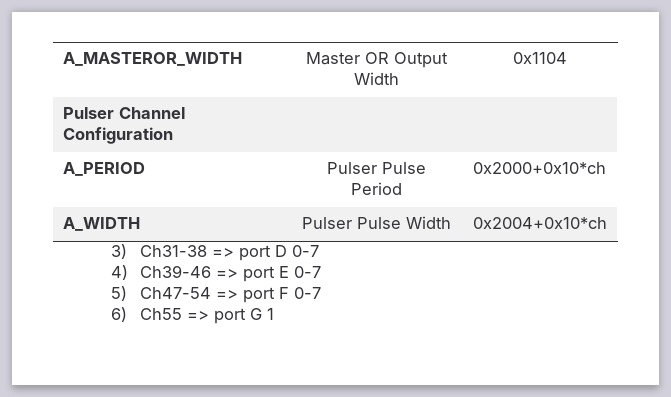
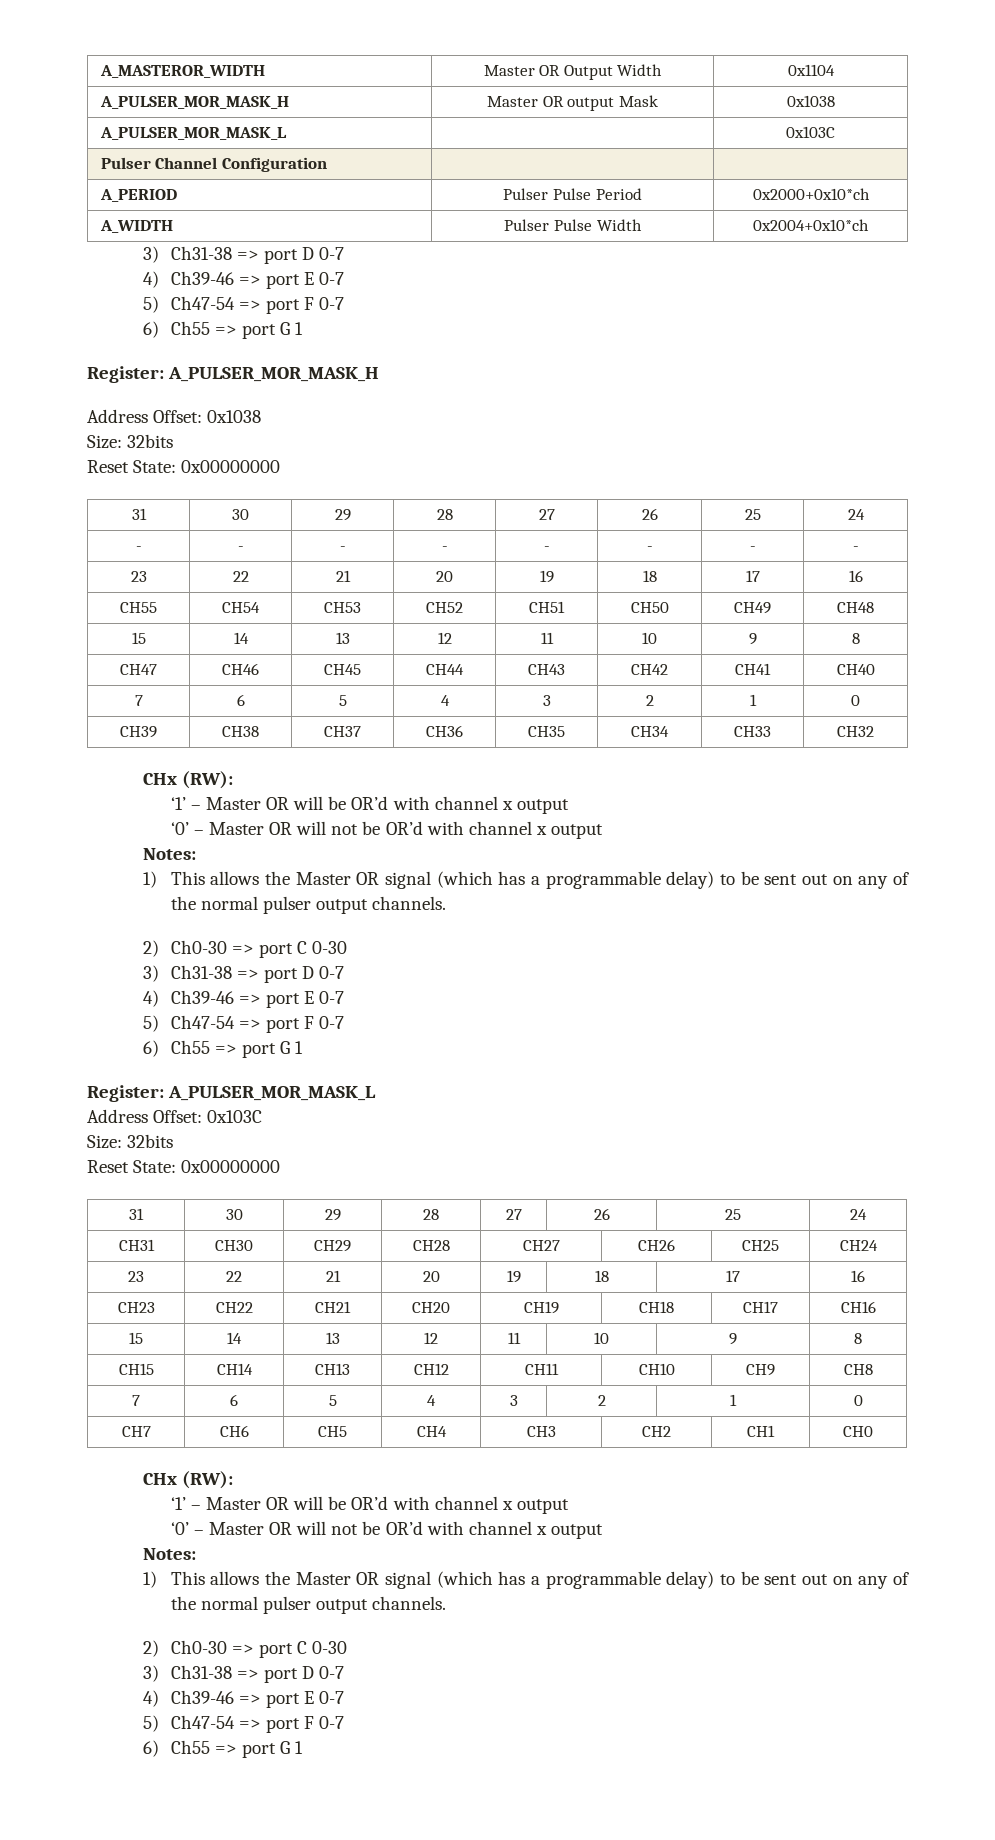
+ A_PULSER_MOR_MASK_H | Master OR output Mask | 0x1038
+ A_PULSER_MOR_MASK_L | | 0x103C
+ Register: A_PULSER_MOR_MASK_H
+ Address Offset: 0x1038
+ Size: 32bits
+ Reset State: 0x00000000
+ 31 | 30 | 29 | 28 | 27 | 26 | 25 | 24
+ - | - | - | - | - | - | - | -
+ 23 | 22 | 21 | 20 | 19 | 18 | 17 | 16
+ CH55 | CH54 | CH53 | CH52 | CH51 | CH50 | CH49 | CH48
+ 15 | 14 | 13 | 12 | 11 | 10 | 9 | 8
+ CH47 | CH46 | CH45 | CH44 | CH43 | CH42 | CH41 | CH40
+ 7 | 6 | 5 | 4 | 3 | 2 | 1 | 0
+ CH39 | CH38 | CH37 | CH36 | CH35 | CH34 | CH33 | CH32
+ CHx (RW):
+ ‘1’ – Master OR will be OR’d with channel x output
+ ‘0’ – Master OR will not be OR’d with channel x output
+ Notes:
+ 1) This allows the Master OR signal (which has a programmable delay) to be sent out on any of the normal pulser output channels.
+ 2) Ch0-30 => port C 0-30
+ 3) Ch31-38 => port D 0-7
+ 4) Ch39-46 => port E 0-7
+ 5) Ch47-54 => port F 0-7
+ 6) Ch55 => port G 1
+ Register: A_PULSER_MOR_MASK_L
+ Address Offset: 0x103C
+ Size: 32bits
+ Reset State: 0x00000000
+ 31 | 30 | 29 | 28 | 27 | 26 | 25 | 24
+ CH31 | CH30 | CH29 | CH28 | CH27 | CH26 | CH25 | CH24
+ 23 | 22 | 21 | 20 | 19 | 18 | 17 | 16
+ CH23 | CH22 | CH21 | CH20 | CH19 | CH18 | CH17 | CH16
+ 15 | 14 | 13 | 12 | 11 | 10 | 9 | 8
+ CH15 | CH14 | CH13 | CH12 | CH11 | CH10 | CH9 | CH8
+ 7 | 6 | 5 | 4 | 3 | 2 | 1 | 0
+ CH7 | CH6 | CH5 | CH4 | CH3 | CH2 | CH1 | CH0
+ CHx (RW):
+ ‘1’ – Master OR will be OR’d with channel x output
+ ‘0’ – Master OR will not be OR’d with channel x output
+ Notes:
+ 1) This allows the Master OR signal (which has a programmable delay) to be sent out on any of the normal pulser output channels.
+ 2) Ch0-30 => port C 0-30
+ 3) Ch31-38 => port D 0-7
+ 4) Ch39-46 => port E 0-7
+ 5) Ch47-54 => port F 0-7
+ 6) Ch55 => port G 1

